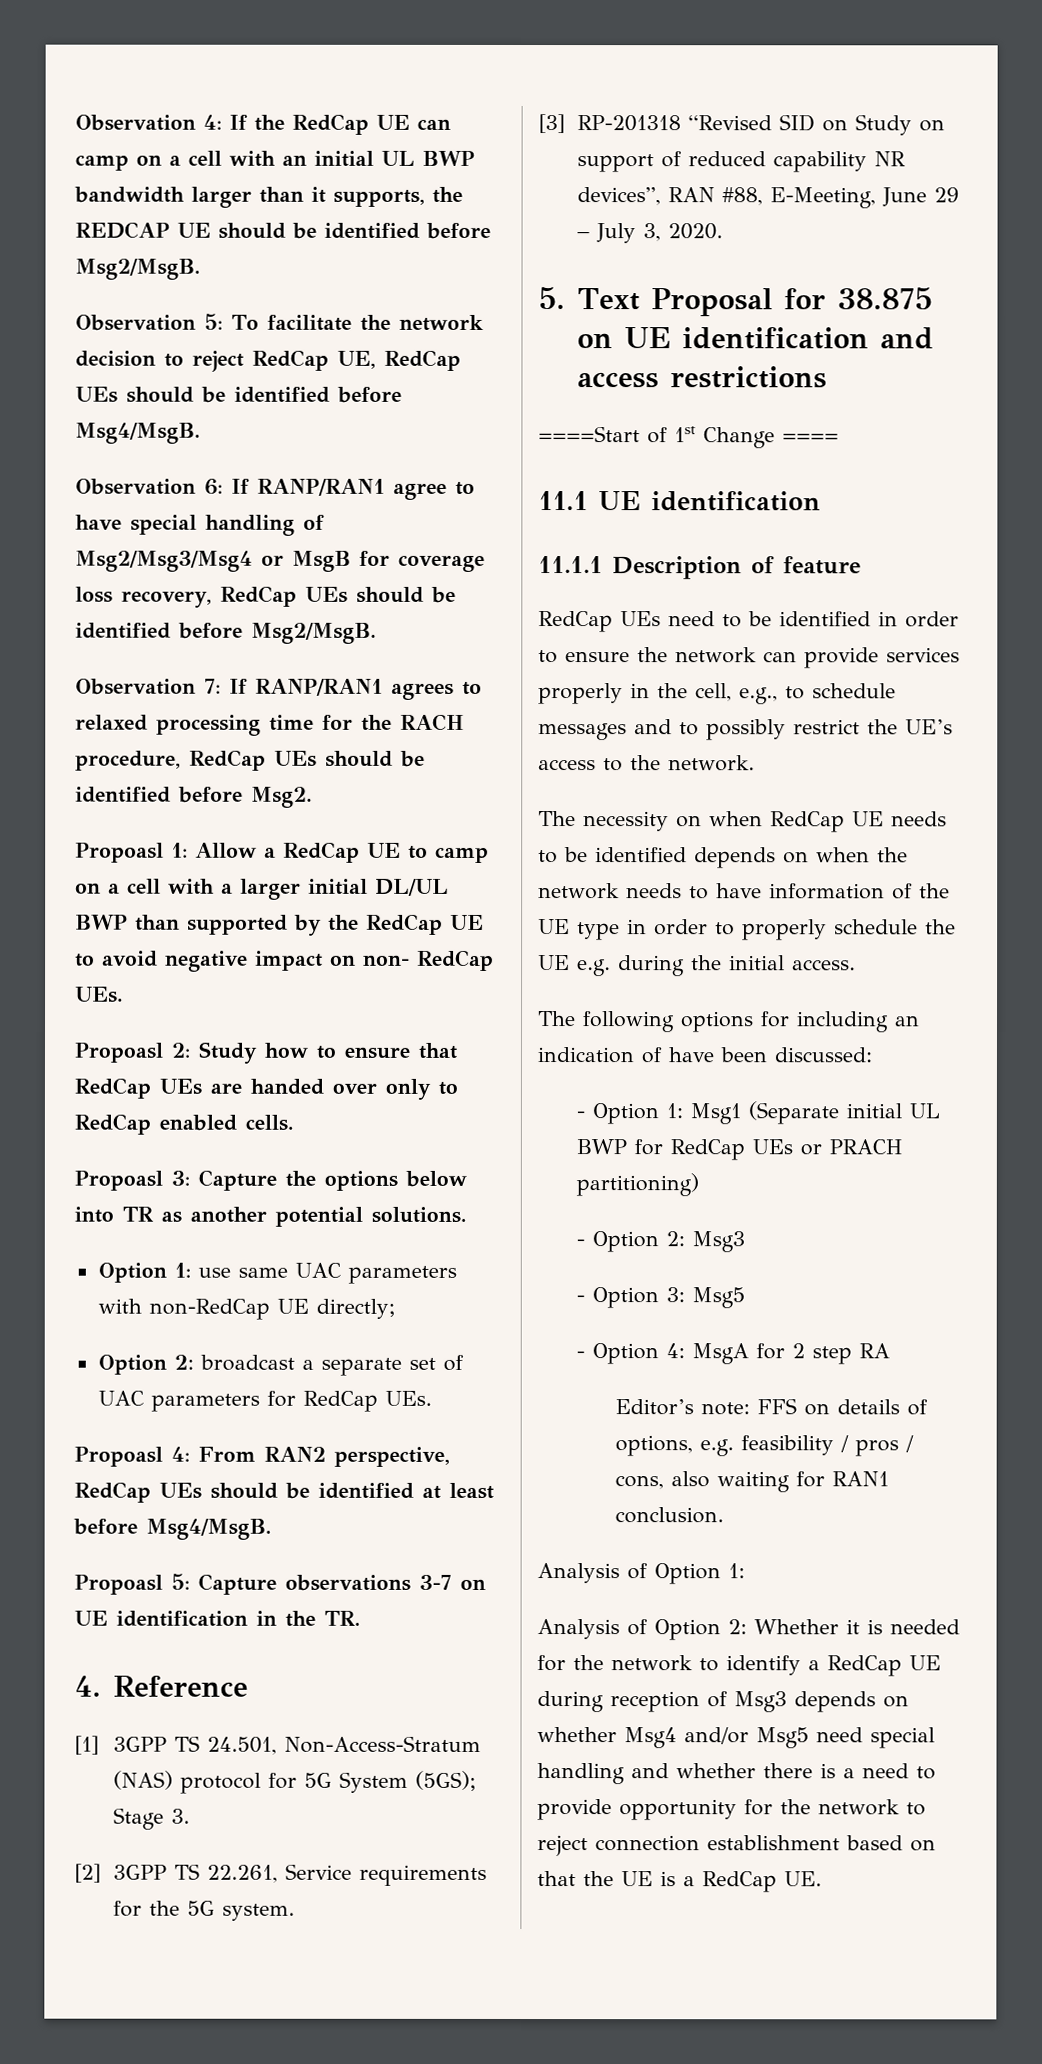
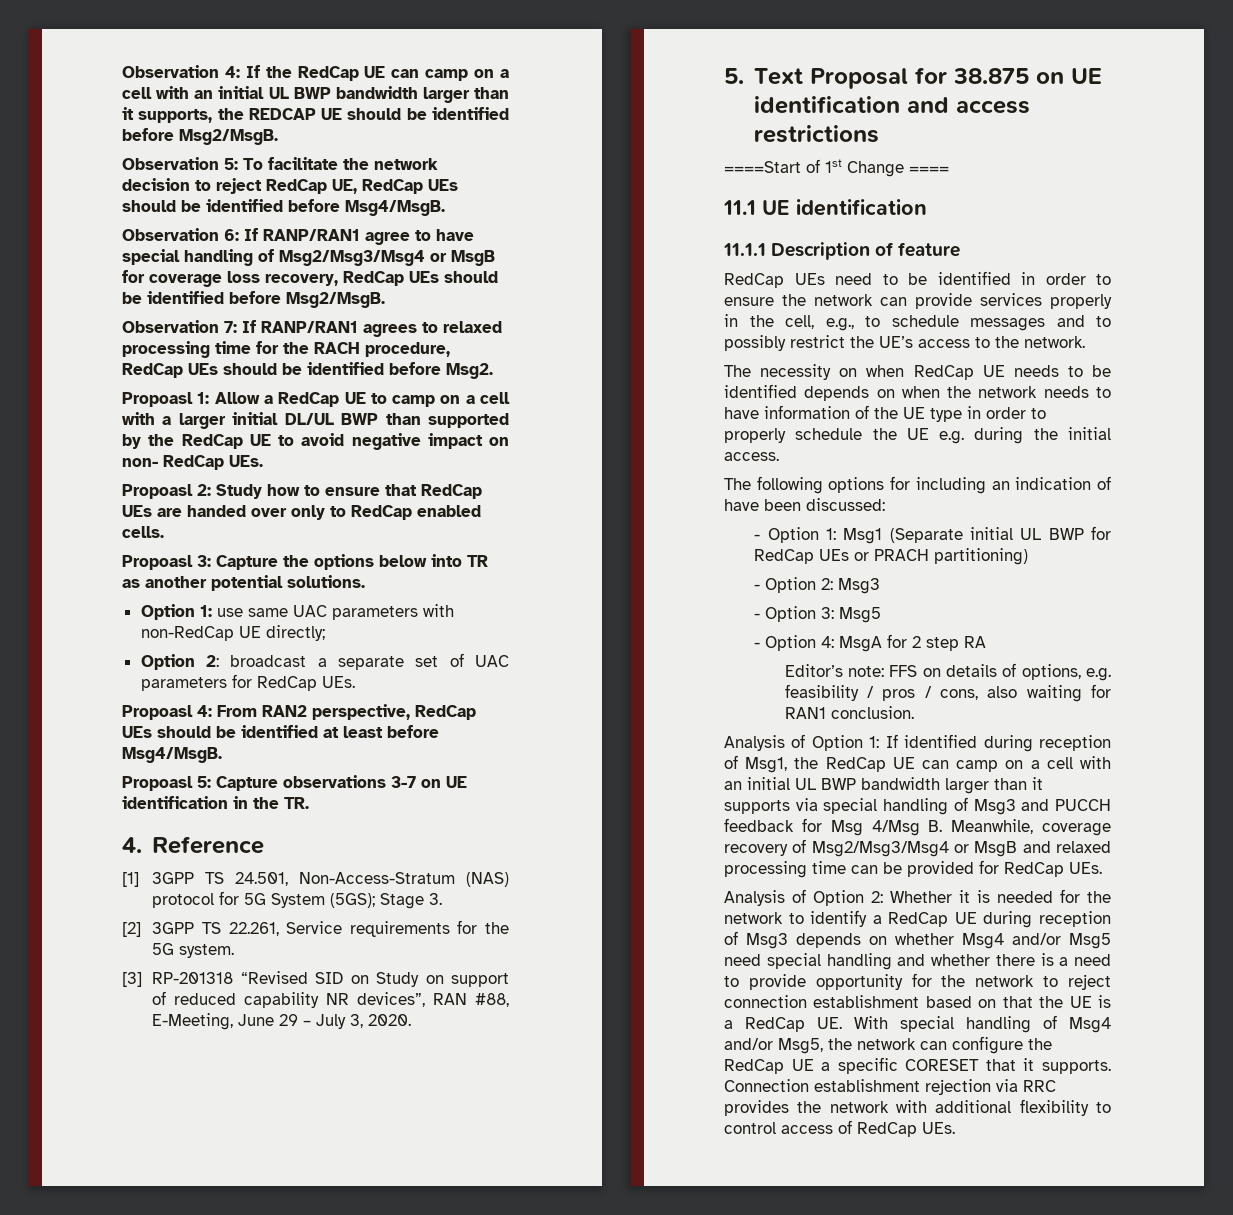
- Analysis of Option 1:
+ Analysis of Option 1: If identified during reception of Msg1, the RedCap UE can camp on a cell with an initial UL BWP bandwidth larger than it supports via special handling of Msg3 and PUCCH feedback for Msg 4/Msg B. Meanwhile, coverage recovery of Msg2/Msg3/Msg4 or MsgB and relaxed processing time can be provided for RedCap UEs.
- Analysis of Option 2: Whether it is needed for the network to identify a RedCap UE during reception of Msg3 depends on whether Msg4 and/or Msg5 need special handling and whether there is a need to provide opportunity for the network to reject connection establishment based on that the UE is a RedCap UE.
+ Analysis of Option 2: Whether it is needed for the network to identify a RedCap UE during reception of Msg3 depends on whether Msg4 and/or Msg5 need special handling and whether there is a need to provide opportunity for the network to reject connection establishment based on that the UE is a RedCap UE. With special handling of Msg4 and/or Msg5, the network can configure the RedCap UE a specific CORESET that it supports. Connection establishment rejection via RRC provides the network with additional flexibility to control access of RedCap UEs.

